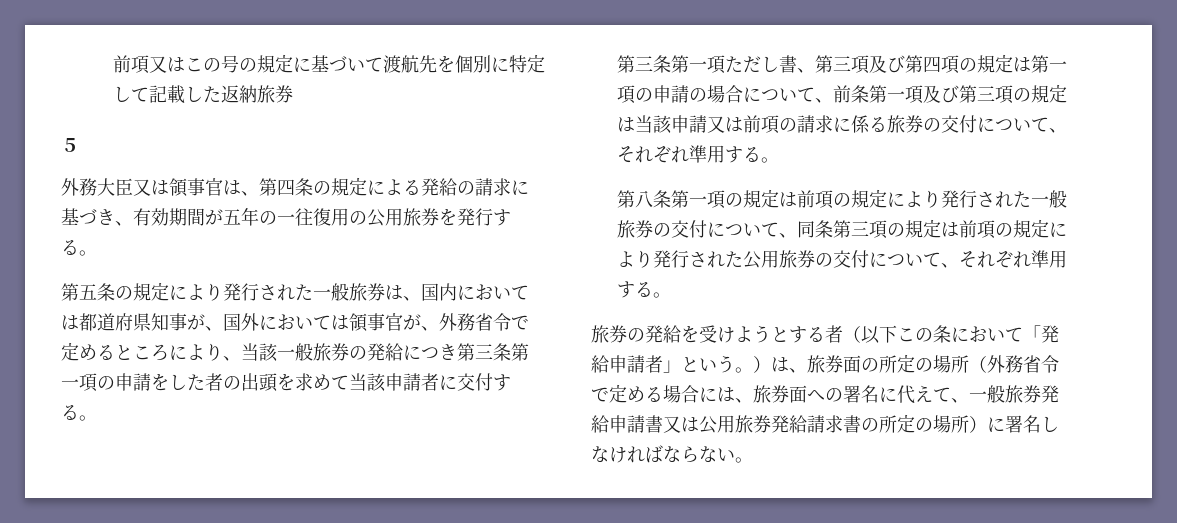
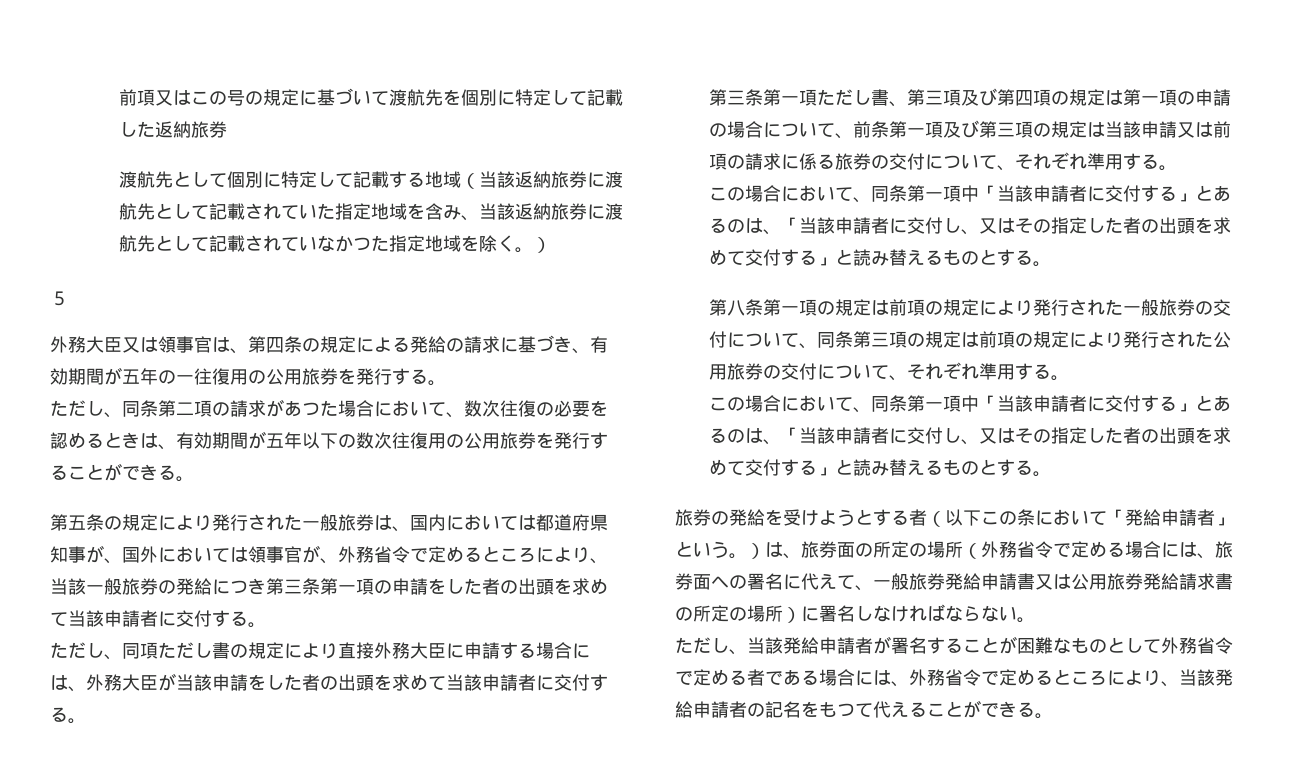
+ 渡航先として個別に特定して記載する地域（当該返納旅券に渡航先として記載されていた指定地域を含み、当該返納旅券に渡航先として記載されていなかつた指定地域を除く。）
+ ただし、同条第二項の請求があつた場合において、数次往復の必要を認めるときは、有効期間が五年以下の数次往復用の公用旅券を発行することができる。
+ ただし、同項ただし書の規定により直接外務大臣に申請する場合には、外務大臣が当該申請をした者の出頭を求めて当該申請者に交付する。
  第三条第一項ただし書、第三項及び第四項の規定は第一項の申請の場合について、前条第一項及び第三項の規定は当該申請又は前項の請求に係る旅券の交付について、それぞれ準用する。
+ この場合において、同条第一項中「当該申請者に交付する」とあるのは、「当該申請者に交付し、又はその指定した者の出頭を求めて交付する」と読み替えるものとする。
  第八条第一項の規定は前項の規定により発行された一般旅券の交付について、同条第三項の規定は前項の規定により発行された公用旅券の交付について、それぞれ準用する。
+ この場合において、同条第一項中「当該申請者に交付する」とあるのは、「当該申請者に交付し、又はその指定した者の出頭を求めて交付する」と読み替えるものとする。
+ ただし、当該発給申請者が署名することが困難なものとして外務省令で定める者である場合には、外務省令で定めるところにより、当該発給申請者の記名をもつて代えることができる。

